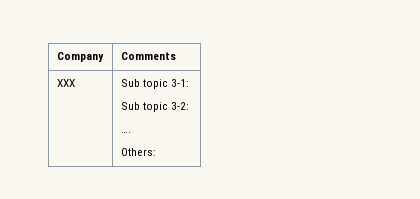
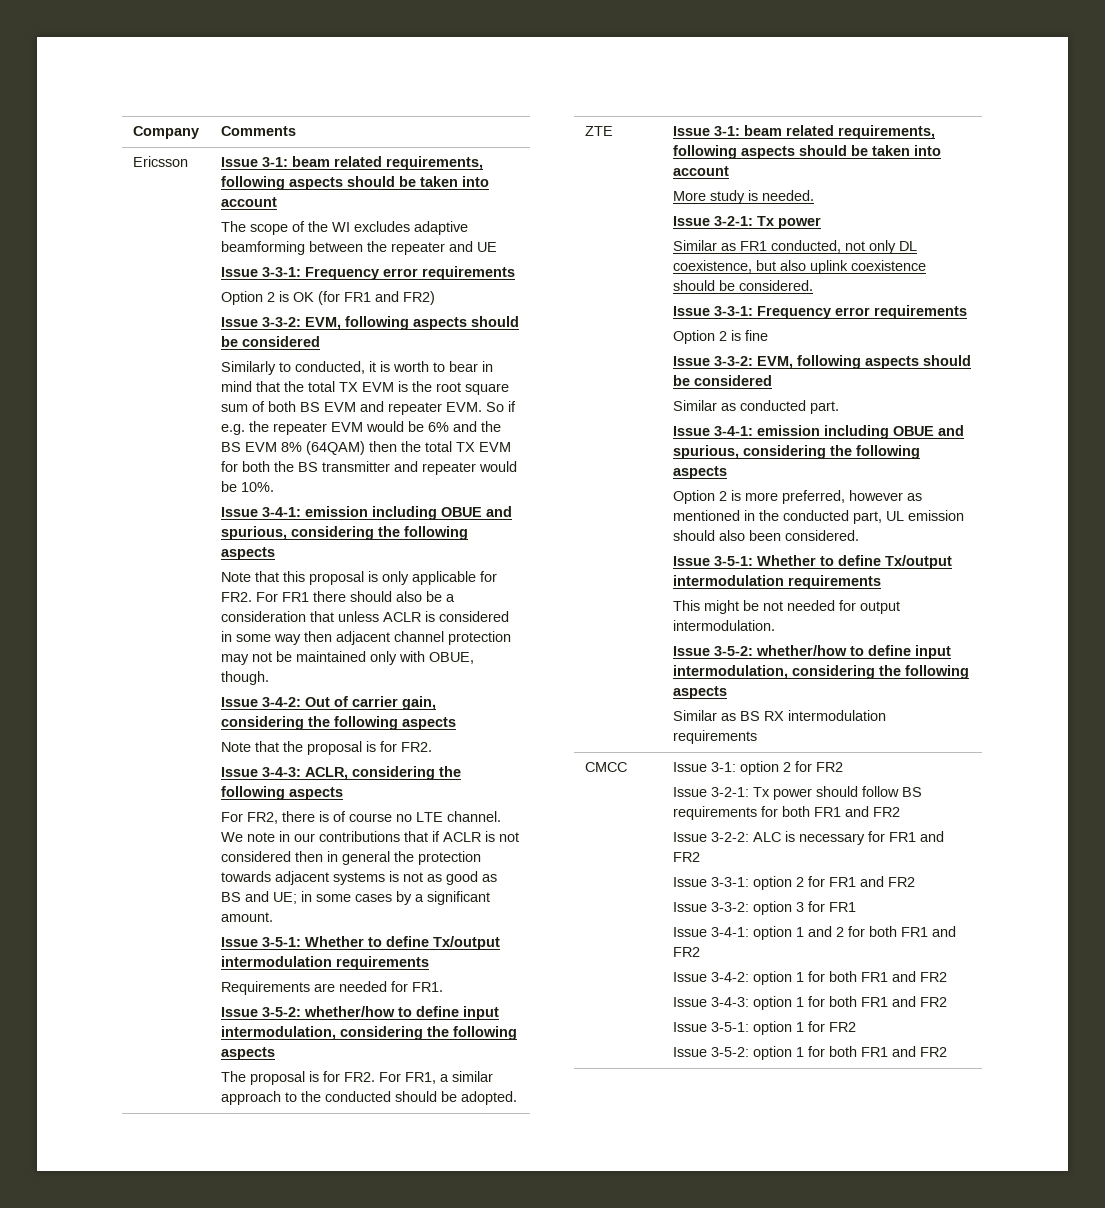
- XXX | Sub topic 3-1:
- Sub topic 3-2:
- ….
- Others:
+ Ericsson | Issue 3-1: beam related requirements, following aspects should be taken into account
+ The scope of the WI excludes adaptive beamforming between the repeater and UE
+ Issue 3-3-1: Frequency error requirements
+ Option 2 is OK (for FR1 and FR2)
+ Issue 3-3-2: EVM, following aspects should be considered
+ Similarly to conducted, it is worth to bear in mind that the total TX EVM is the root square sum of both BS EVM and repeater EVM. So if e.g. the repeater EVM would be 6% and the BS EVM 8% (64QAM) then the total TX EVM for both the BS transmitter and repeater would be 10%.
+ Issue 3-4-1: emission including OBUE and spurious, considering the following aspects
+ Note that this proposal is only applicable for FR2. For FR1 there should also be a consideration that unless ACLR is considered in some way then adjacent channel protection may not be maintained only with OBUE, though.
+ Issue 3-4-2: Out of carrier gain, considering the following aspects
+ Note that the proposal is for FR2.
+ Issue 3-4-3: ACLR, considering the following aspects
+ For FR2, there is of course no LTE channel. We note in our contributions that if ACLR is not considered then in general the protection towards adjacent systems is not as good as BS and UE; in some cases by a significant amount.
+ Issue 3-5-1: Whether to define Tx/output intermodulation requirements
+ Requirements are needed for FR1.
+ Issue 3-5-2: whether/how to define input intermodulation, considering the following aspects
+ The proposal is for FR2. For FR1, a similar approach to the conducted should be adopted.
+ ZTE | Issue 3-1: beam related requirements, following aspects should be taken into account
+ More study is needed.
+ Issue 3-2-1: Tx power
+ Similar as FR1 conducted, not only DL coexistence, but also uplink coexistence should be considered.
+ Issue 3-3-1: Frequency error requirements
+ Option 2 is fine
+ Issue 3-3-2: EVM, following aspects should be considered
+ Similar as conducted part.
+ Issue 3-4-1: emission including OBUE and spurious, considering the following aspects
+ Option 2 is more preferred, however as mentioned in the conducted part, UL emission should also been considered.
+ Issue 3-5-1: Whether to define Tx/output intermodulation requirements
+ This might be not needed for output intermodulation.
+ Issue 3-5-2: whether/how to define input intermodulation, considering the following aspects
+ Similar as BS RX intermodulation requirements
+ CMCC | Issue 3-1: option 2 for FR2
+ Issue 3-2-1: Tx power should follow BS requirements for both FR1 and FR2
+ Issue 3-2-2: ALC is necessary for FR1 and FR2
+ Issue 3-3-1: option 2 for FR1 and FR2
+ Issue 3-3-2: option 3 for FR1
+ Issue 3-4-1: option 1 and 2 for both FR1 and FR2
+ Issue 3-4-2: option 1 for both FR1 and FR2
+ Issue 3-4-3: option 1 for both FR1 and FR2
+ Issue 3-5-1: option 1 for FR2
+ Issue 3-5-2: option 1 for both FR1 and FR2

